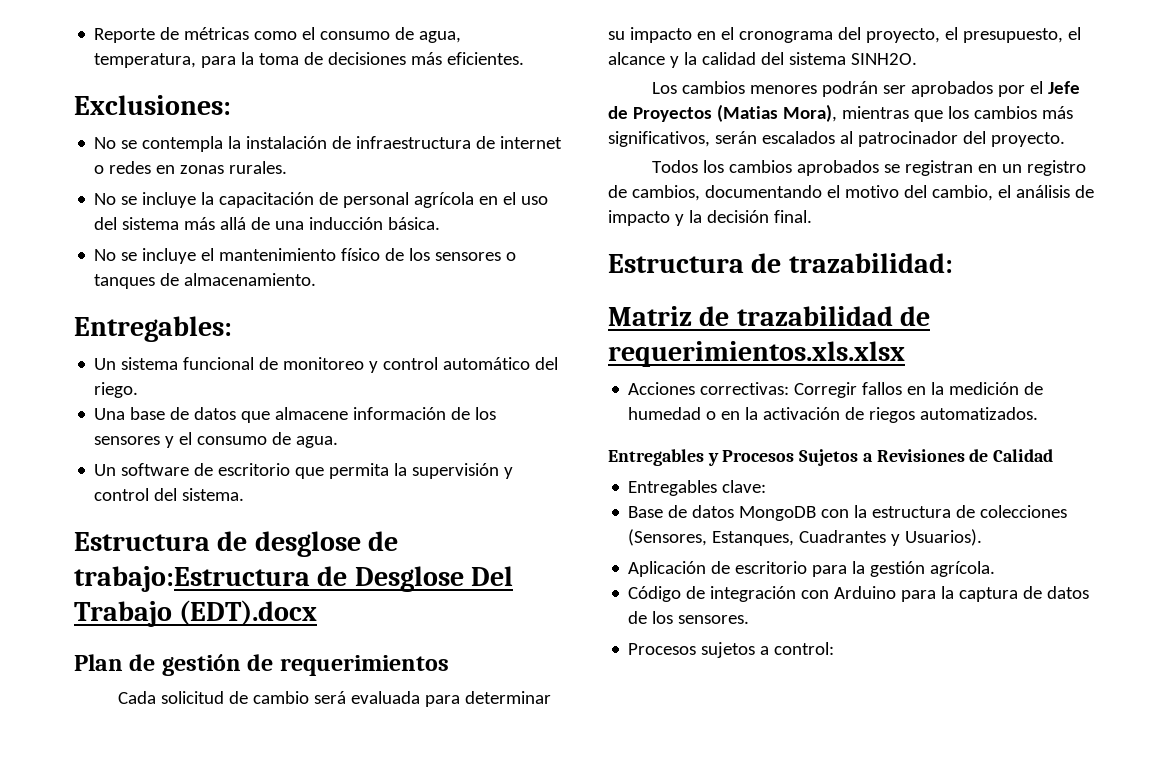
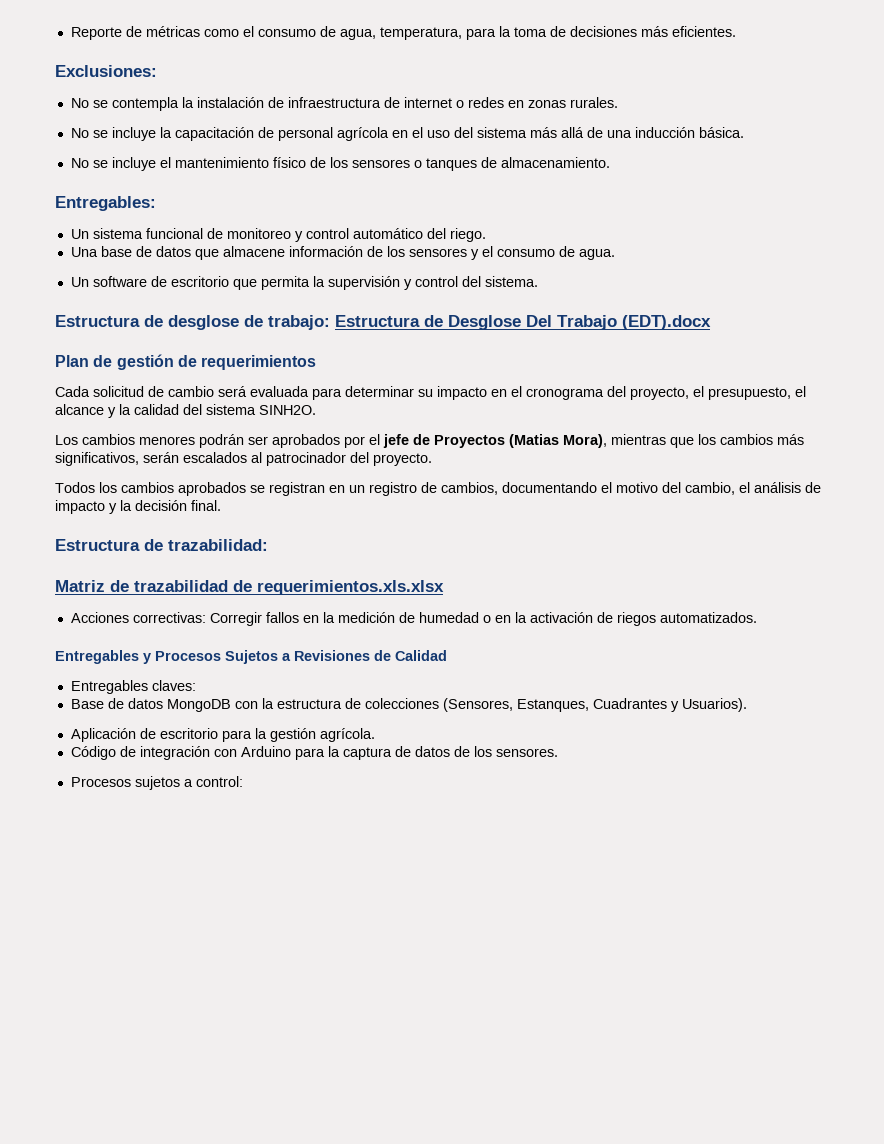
- Estructura de desglose de trabajo:Estructura de Desglose Del Trabajo (EDT).docx
+ Estructura de desglose de trabajo: Estructura de Desglose Del Trabajo (EDT).docx
- Los cambios menores podrán ser aprobados por el Jefe de Proyectos (Matias Mora), mientras que los cambios más significativos, serán escalados al patrocinador del proyecto.
+ Los cambios menores podrán ser aprobados por el jefe de Proyectos (Matias Mora), mientras que los cambios más significativos, serán escalados al patrocinador del proyecto.
- Entregables clave:
+ Entregables claves:

